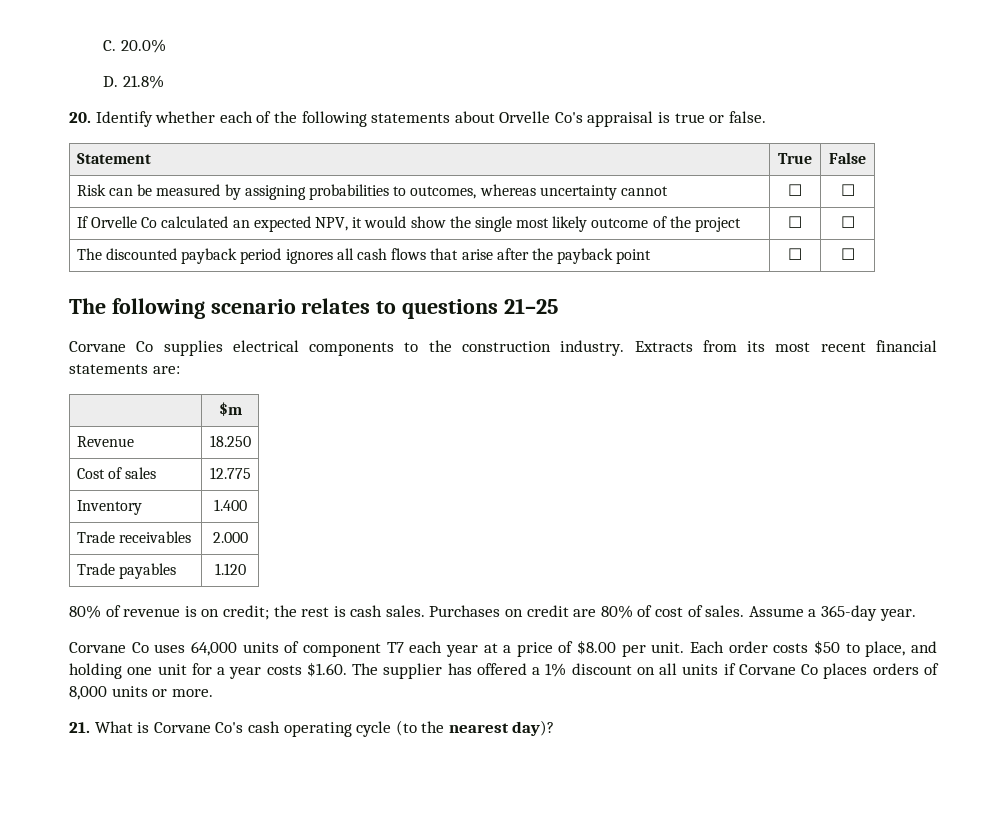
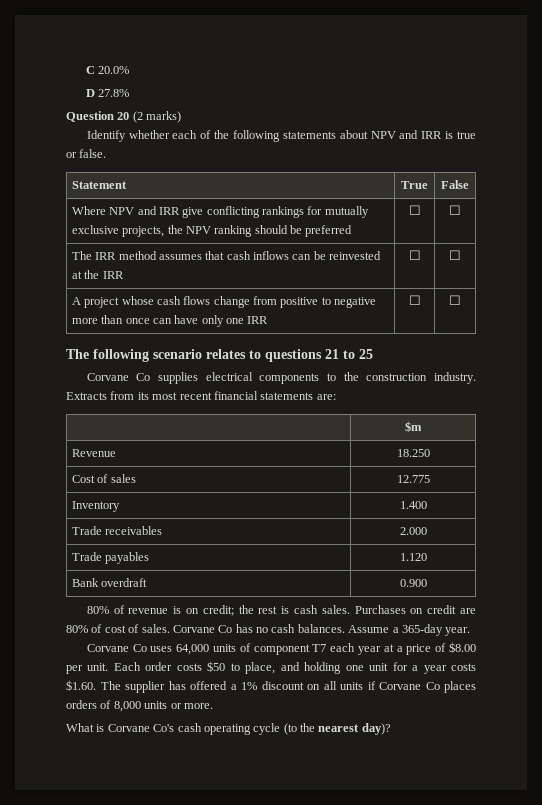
- C. 20.0%
+ C 20.0%
- D. 21.8%
- 20. Identify whether each of the following statements about Orvelle Co's appraisal is true or false.
+ D 27.8%
+ Question 20 (2 marks)
+ Identify whether each of the following statements about NPV and IRR is true or false.
- Risk can be measured by assigning probabilities to outcomes, whereas uncertainty cannot | ☐ | ☐
- If Orvelle Co calculated an expected NPV, it would show the single most likely outcome of the project | ☐ | ☐
- The discounted payback period ignores all cash flows that arise after the payback point | ☐ | ☐
+ Where NPV and IRR give conflicting rankings for mutually exclusive projects, the NPV ranking should be preferred | ☐ | ☐
+ The IRR method assumes that cash inflows can be reinvested at the IRR | ☐ | ☐
+ A project whose cash flows change from positive to negative more than once can have only one IRR | ☐ | ☐
- The following scenario relates to questions 21–25
+ The following scenario relates to questions 21 to 25
+ Bank overdraft | 0.900
+ Corvane Co has no cash balances.
- 21. What is Corvane Co's cash operating cycle (to the nearest day)?
+ What is Corvane Co's cash operating cycle (to the nearest day)?

